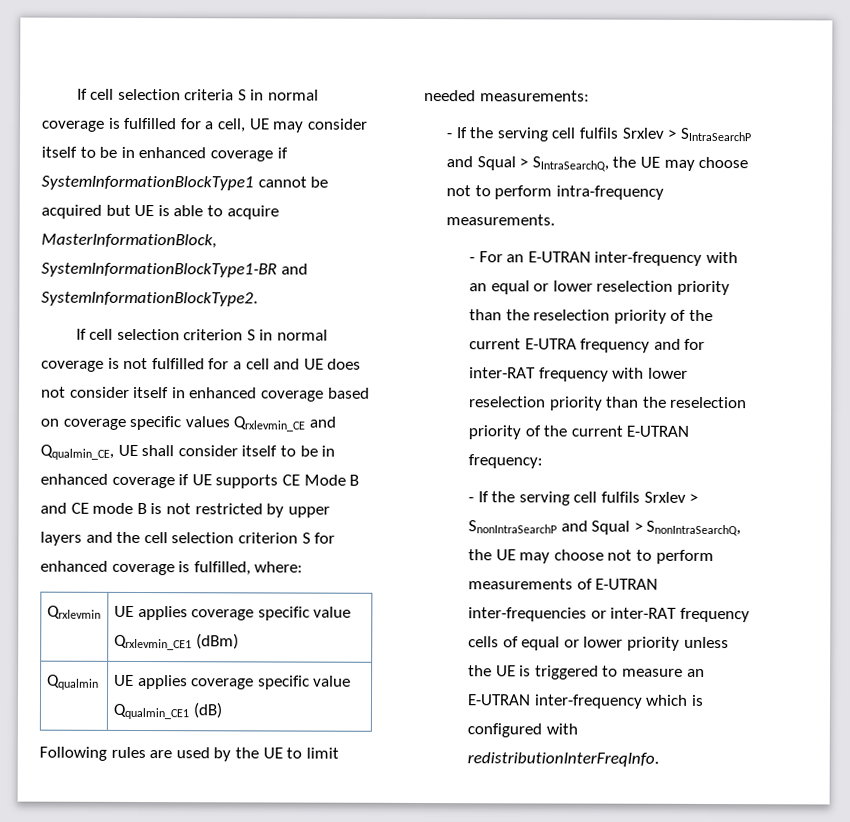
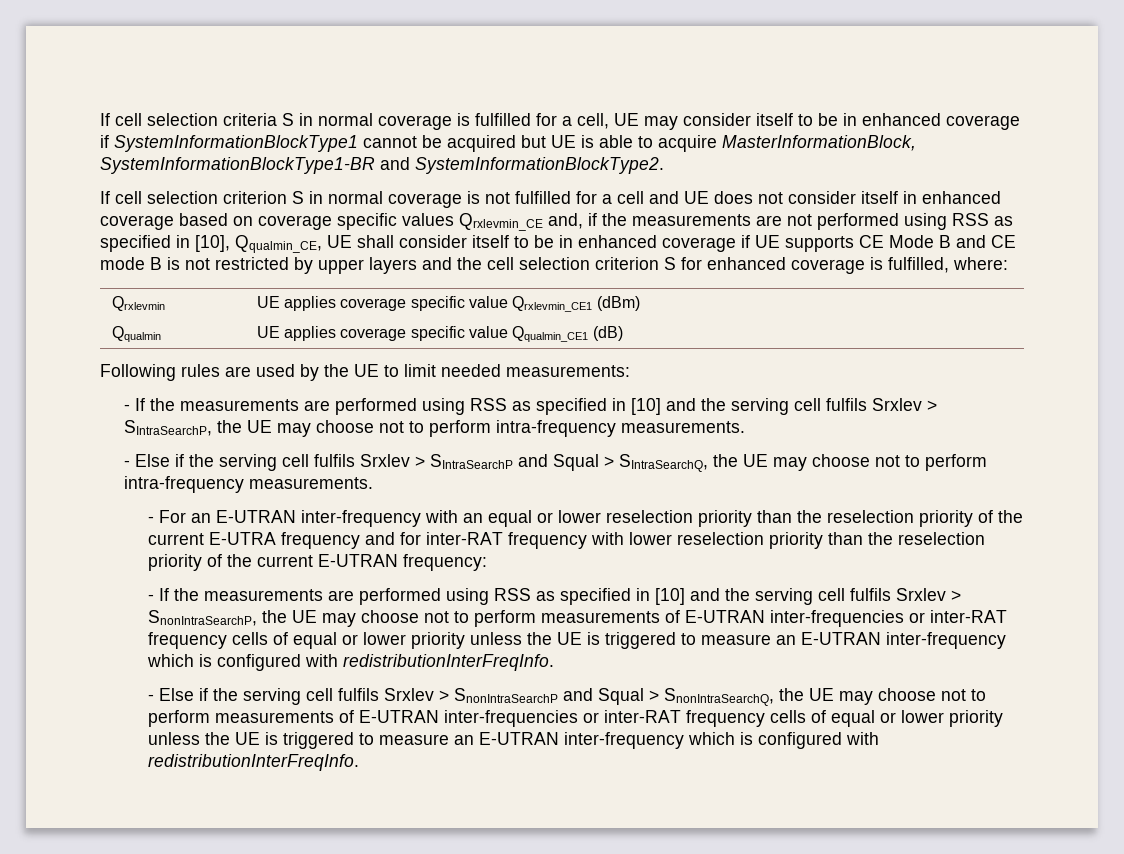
- If cell selection criterion S in normal coverage is not fulfilled for a cell and UE does not consider itself in enhanced coverage based on coverage specific values Qrxlevmin_CE and Qqualmin_CE, UE shall consider itself to be in enhanced coverage if UE supports CE Mode B and CE mode B is not restricted by upper layers and the cell selection criterion S for enhanced coverage is fulfilled, where:
+ If cell selection criterion S in normal coverage is not fulfilled for a cell and UE does not consider itself in enhanced coverage based on coverage specific values Qrxlevmin_CE and, if the measurements are not performed using RSS as specified in [10], Qqualmin_CE, UE shall consider itself to be in enhanced coverage if UE supports CE Mode B and CE mode B is not restricted by upper layers and the cell selection criterion S for enhanced coverage is fulfilled, where:
- - If the serving cell fulfils Srxlev > SIntraSearchP and Squal > SIntraSearchQ, the UE may choose not to perform intra-frequency measurements.
+ - If the measurements are performed using RSS as specified in [10] and the serving cell fulfils Srxlev > SIntraSearchP, the UE may choose not to perform intra-frequency measurements.
+ - Else if the serving cell fulfils Srxlev > SIntraSearchP and Squal > SIntraSearchQ, the UE may choose not to perform intra-frequency measurements.
- - If the serving cell fulfils Srxlev > SnonIntraSearchP and Squal > SnonIntraSearchQ, the UE may choose not to perform measurements of E-UTRAN inter-frequencies or inter-RAT frequency cells of equal or lower priority unless the UE is triggered to measure an E-UTRAN inter-frequency which is configured with redistributionInterFreqInfo.
+ - If the measurements are performed using RSS as specified in [10] and the serving cell fulfils Srxlev > SnonIntraSearchP, the UE may choose not to perform measurements of E-UTRAN inter-frequencies or inter-RAT frequency cells of equal or lower priority unless the UE is triggered to measure an E-UTRAN inter-frequency which is configured with redistributionInterFreqInfo.
+ - Else if the serving cell fulfils Srxlev > SnonIntraSearchP and Squal > SnonIntraSearchQ, the UE may choose not to perform measurements of E-UTRAN inter-frequencies or inter-RAT frequency cells of equal or lower priority unless the UE is triggered to measure an E-UTRAN inter-frequency which is configured with redistributionInterFreqInfo.

